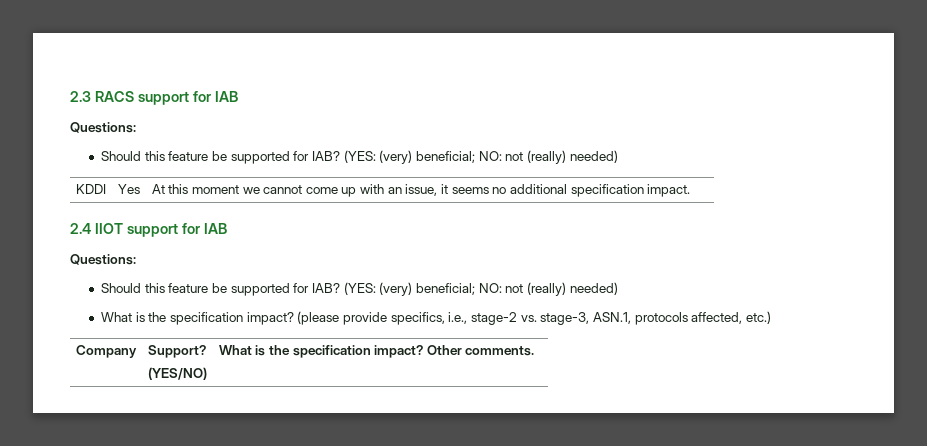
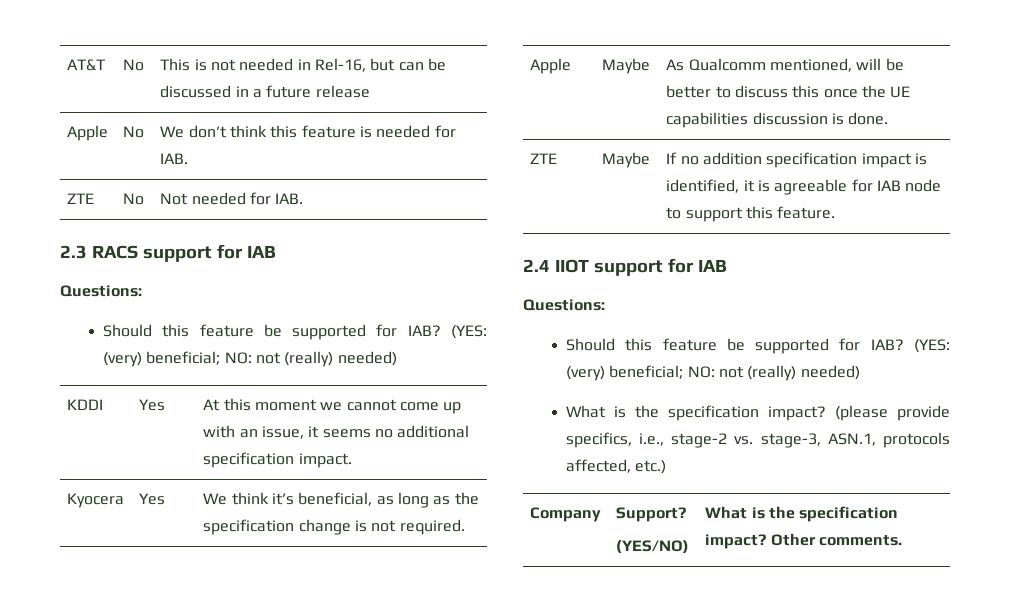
+ AT&T | No | This is not needed in Rel-16, but can be discussed in a future release
+ Apple | No | We don’t think this feature is needed for IAB.
+ ZTE | No | Not needed for IAB.
+ Kyocera | Yes | We think it’s beneficial, as long as the specification change is not required.
+ Apple | Maybe | As Qualcomm mentioned, will be better to discuss this once the UE capabilities discussion is done.
+ ZTE | Maybe | If no addition specification impact is identified, it is agreeable for IAB node to support this feature.

